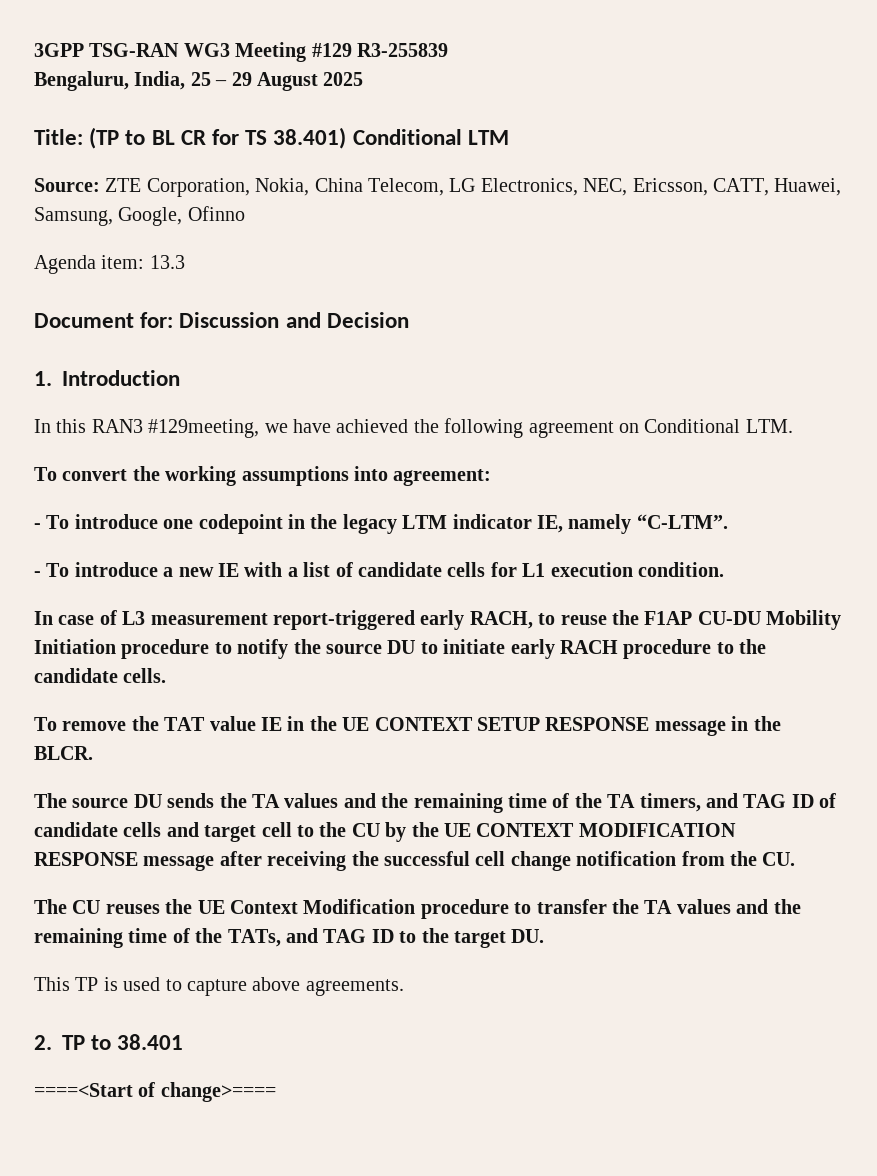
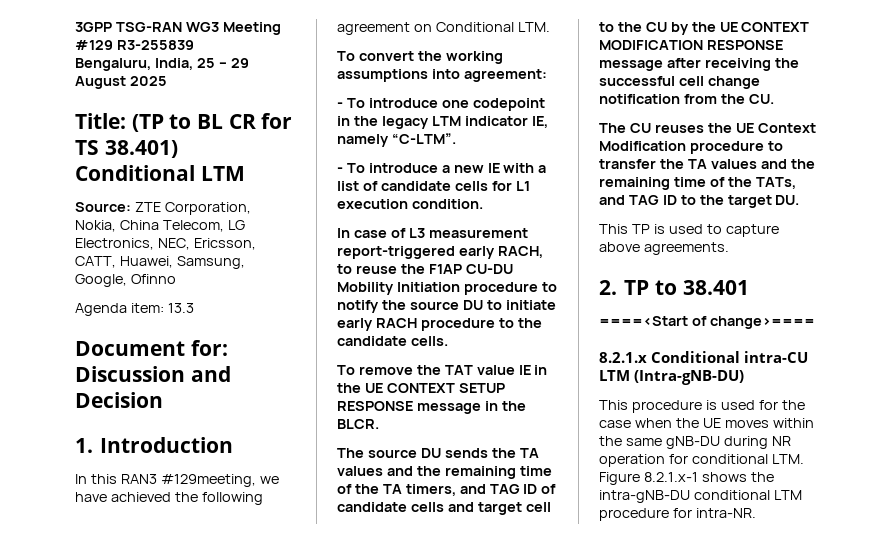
+ 8.2.1.x Conditional intra-CU LTM (Intra-gNB-DU)
+ This procedure is used for the case when the UE moves within the same gNB-DU during NR operation for conditional LTM. Figure 8.2.1.x-1 shows the intra-gNB-DU conditional LTM procedure for intra-NR.

